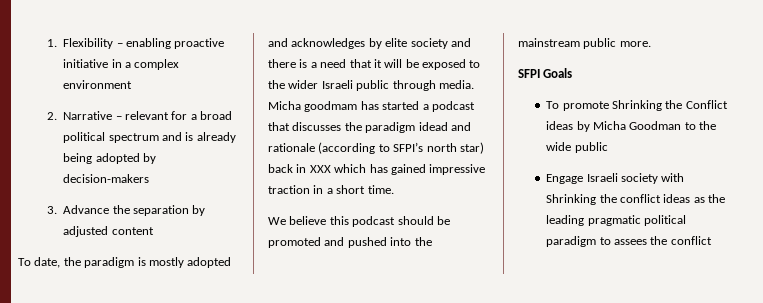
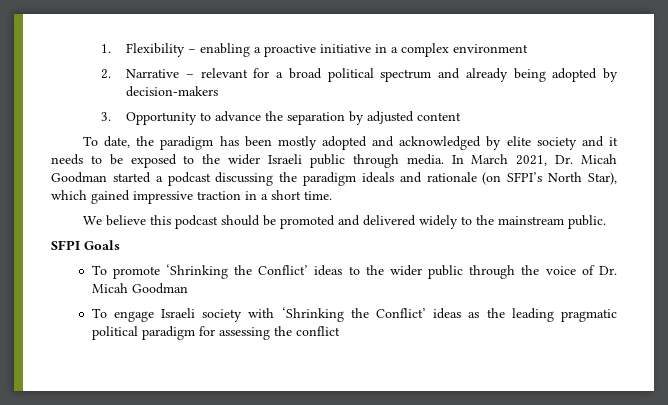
- 1. Flexibility – enabling proactive initiative in a complex environment
+ 1. Flexibility – enabling a proactive initiative in a complex environment
- 2. Narrative – relevant for a broad political spectrum and is already being adopted by decision-makers
+ 2. Narrative – relevant for a broad political spectrum and already being adopted by decision-makers
- 3. Advance the separation by adjusted content
+ 3. Opportunity to advance the separation by adjusted content
- To date, the paradigm is mostly adopted and acknowledges by elite society and there is a need that it will be exposed to the wider Israeli public through media.
+ To date, the paradigm has been mostly adopted and acknowledged by elite society and it needs to be exposed to the wider Israeli public through media.
- Micha goodmam has started a podcast that discusses the paradigm idead and rationale (according to SFPI’s north star) back in XXX which has gained impressive traction in a short time.
+ In March 2021, Dr. Micah Goodman started a podcast discussing the paradigm ideals and rationale (on SFPI’s North Star), which gained impressive traction in a short time.
- We believe this podcast should be promoted and pushed into the mainstream public more.
+ We believe this podcast should be promoted and delivered widely to the mainstream public.
  SFPI Goals
- To promote Shrinking the Conflict ideas by Micha Goodman to the wide public
- Engage Israeli society with Shrinking the conflict ideas as the leading pragmatic political paradigm to assees the conflict
+ To promote ‘Shrinking the Conflict’ ideas to the wider public through the voice of Dr. Micah Goodman
+ To engage Israeli society with ‘Shrinking the Conflict’ ideas as the leading pragmatic political paradigm for assessing the conflict

